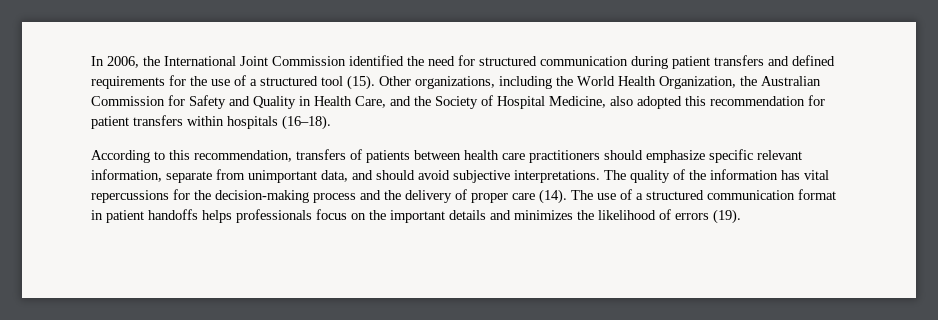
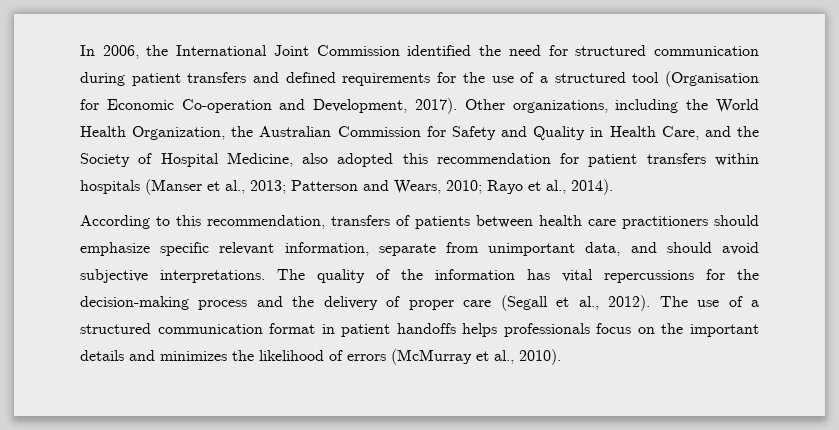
- In 2006, the International Joint Commission identified the need for structured communication during patient transfers and defined requirements for the use of a structured tool (15).
+ In 2006, the International Joint Commission identified the need for structured communication during patient transfers and defined requirements for the use of a structured tool (Organisation for Economic Co-operation and Development, 2017).
- Other organizations, including the World Health Organization, the Australian Commission for Safety and Quality in Health Care, and the Society of Hospital Medicine, also adopted this recommendation for patient transfers within hospitals (16–18).
+ Other organizations, including the World Health Organization, the Australian Commission for Safety and Quality in Health Care, and the Society of Hospital Medicine, also adopted this recommendation for patient transfers within hospitals (Manser et al., 2013; Patterson and Wears, 2010; Rayo et al., 2014).
- The quality of the information has vital repercussions for the decision-making process and the delivery of proper care (14).
+ The quality of the information has vital repercussions for the decision-making process and the delivery of proper care (Segall et al., 2012).
- The use of a structured communication format in patient handoffs helps professionals focus on the important details and minimizes the likelihood of errors (19).
+ The use of a structured communication format in patient handoffs helps professionals focus on the important details and minimizes the likelihood of errors (McMurray et al., 2010).

